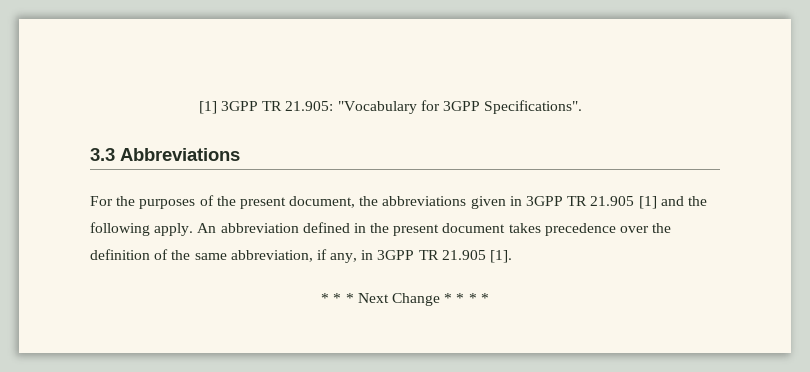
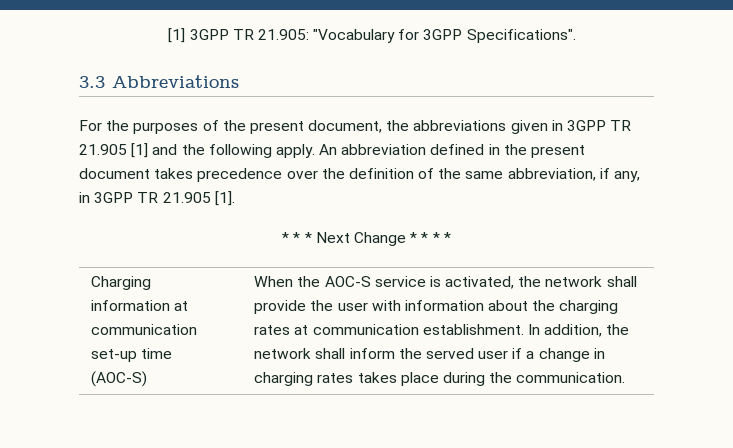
+ Charging information at communication set-up time (AOC-S) | When the AOC-S service is activated, the network shall provide the user with information about the charging rates at communication establishment. In addition, the network shall inform the served user if a change in charging rates takes place during the communication.

